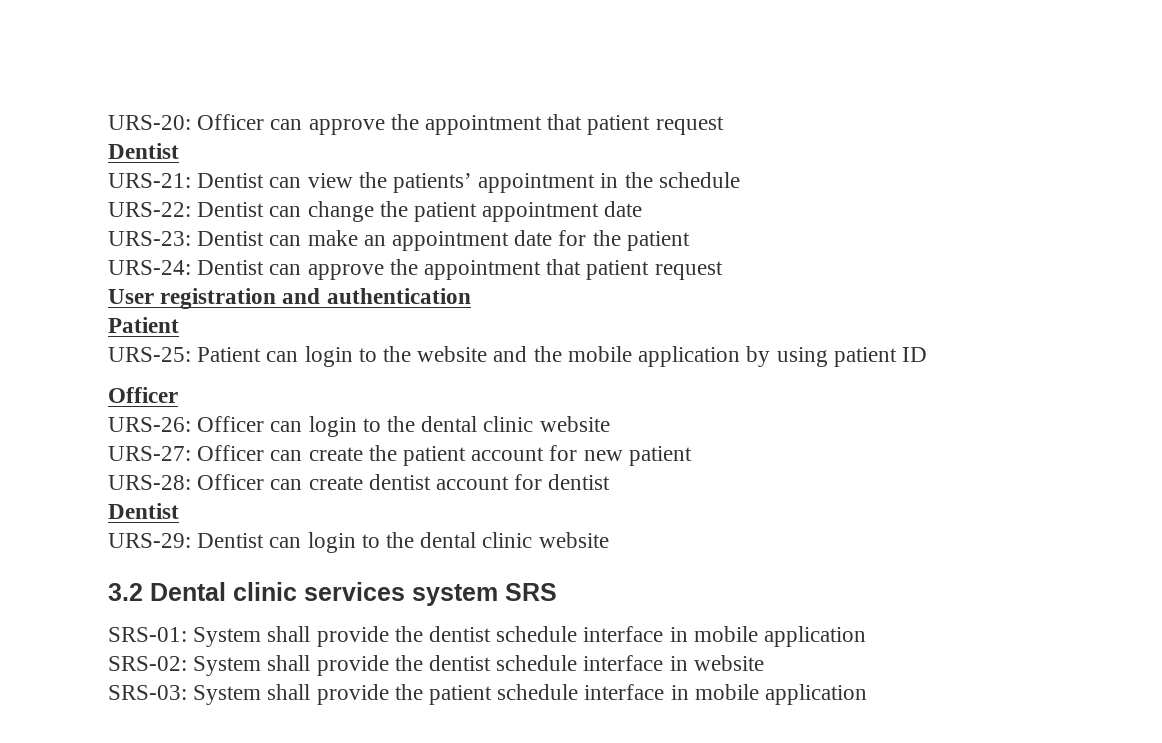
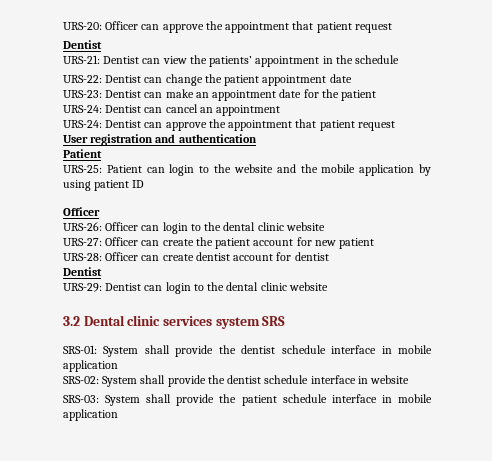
+ URS-24: Dentist can cancel an appointment

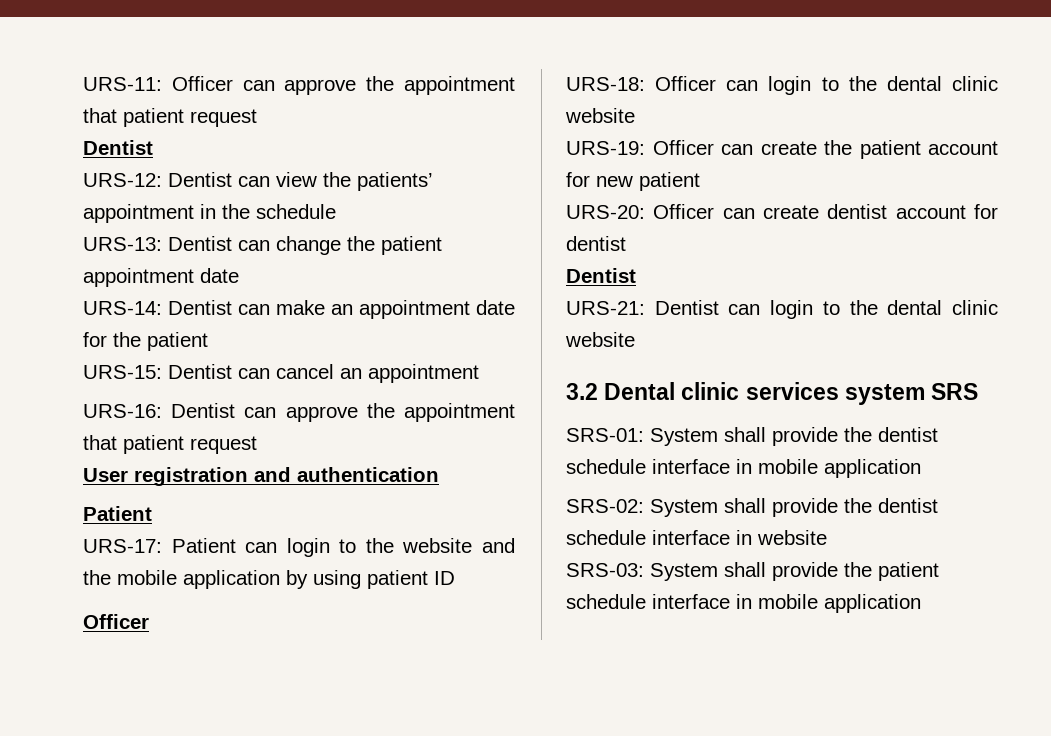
- URS-20: Officer can approve the appointment that patient request
+ URS-11: Officer can approve the appointment that patient request
- URS-21: Dentist can view the patients’ appointment in the schedule
+ URS-12: Dentist can view the patients’ appointment in the schedule
- URS-22: Dentist can change the patient appointment date
+ URS-13: Dentist can change the patient appointment date
- URS-23: Dentist can make an appointment date for the patient
+ URS-14: Dentist can make an appointment date for the patient
- URS-24: Dentist can cancel an appointment
+ URS-15: Dentist can cancel an appointment
- URS-24: Dentist can approve the appointment that patient request
+ URS-16: Dentist can approve the appointment that patient request
- URS-25: Patient can login to the website and the mobile application by using patient ID
+ URS-17: Patient can login to the website and the mobile application by using patient ID
- URS-26: Officer can login to the dental clinic website
+ URS-18: Officer can login to the dental clinic website
- URS-27: Officer can create the patient account for new patient
+ URS-19: Officer can create the patient account for new patient
- URS-28: Officer can create dentist account for dentist
+ URS-20: Officer can create dentist account for dentist
- URS-29: Dentist can login to the dental clinic website
+ URS-21: Dentist can login to the dental clinic website

